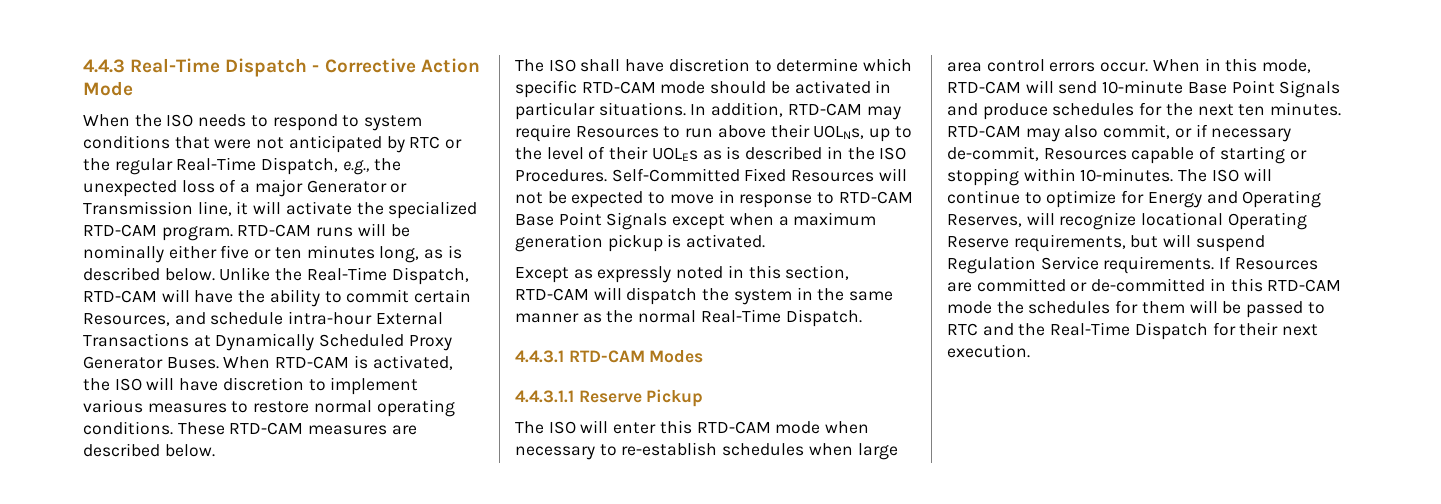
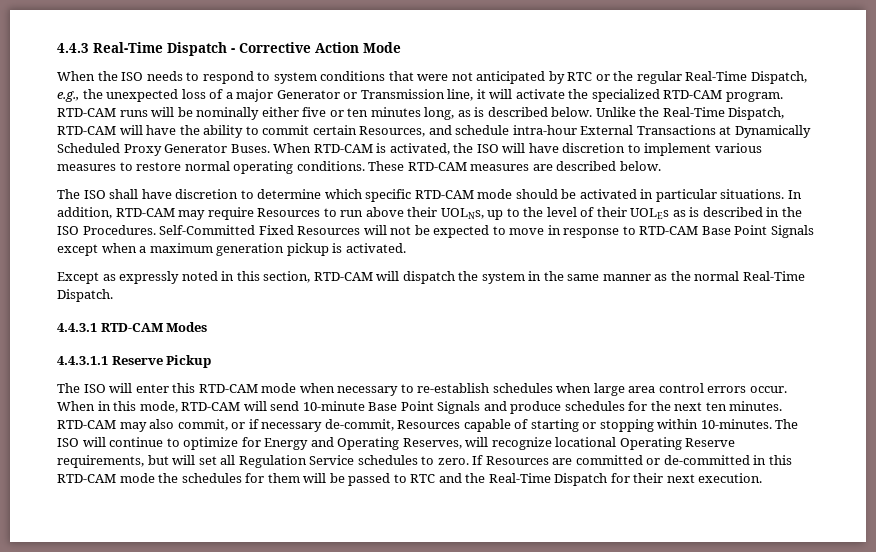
- The ISO will continue to optimize for Energy and Operating Reserves, will recognize locational Operating Reserve requirements, but will suspend Regulation Service requirements.
+ The ISO will continue to optimize for Energy and Operating Reserves, will recognize locational Operating Reserve requirements, but will set all Regulation Service schedules to zero.

